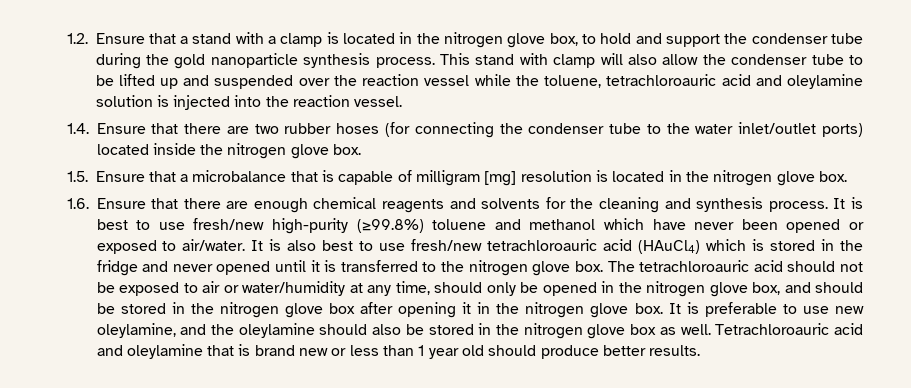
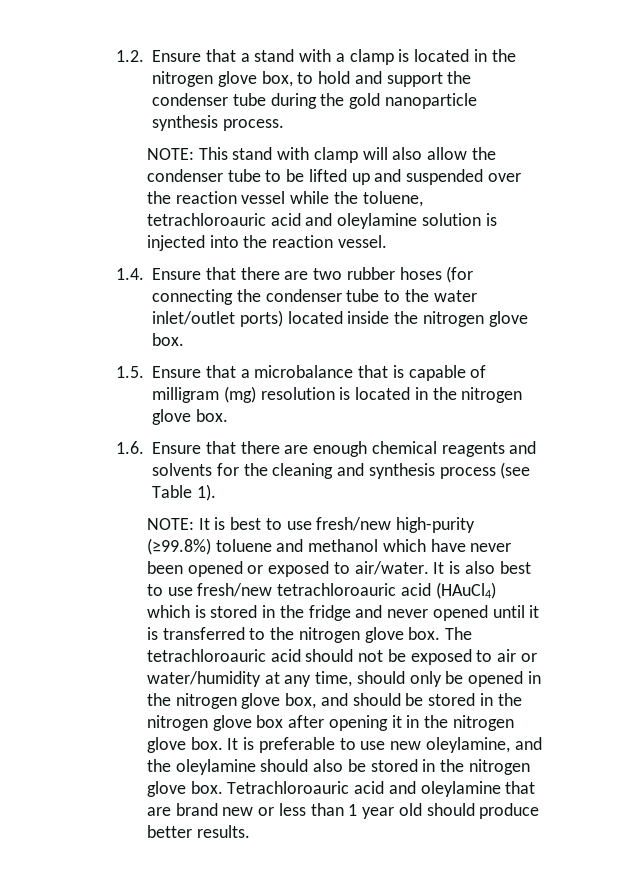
- 1.2. Ensure that a stand with a clamp is located in the nitrogen glove box, to hold and support the condenser tube during the gold nanoparticle synthesis process. This stand with clamp will also allow the condenser tube to be lifted up and suspended over the reaction vessel while the toluene, tetrachloroauric acid and oleylamine solution is injected into the reaction vessel.
+ 1.2. Ensure that a stand with a clamp is located in the nitrogen glove box, to hold and support the condenser tube during the gold nanoparticle synthesis process.
+ NOTE: This stand with clamp will also allow the condenser tube to be lifted up and suspended over the reaction vessel while the toluene, tetrachloroauric acid and oleylamine solution is injected into the reaction vessel.
- 1.5. Ensure that a microbalance that is capable of milligram [mg] resolution is located in the nitrogen glove box.
+ 1.5. Ensure that a microbalance that is capable of milligram (mg) resolution is located in the nitrogen glove box.
- 1.6. Ensure that there are enough chemical reagents and solvents for the cleaning and synthesis process. It is best to use fresh/new high-purity (≥99.8%) toluene and methanol which have never been opened or exposed to air/water.
+ 1.6. Ensure that there are enough chemical reagents and solvents for the cleaning and synthesis process (see Table 1).
+ NOTE: It is best to use fresh/new high-purity (≥99.8%) toluene and methanol which have never been opened or exposed to air/water.
- It is preferable to use new oleylamine, and the oleylamine should also be stored in the nitrogen glove box as well.
+ It is preferable to use new oleylamine, and the oleylamine should also be stored in the nitrogen glove box.
- Tetrachloroauric acid and oleylamine that is brand new or less than 1 year old should produce better results.
+ Tetrachloroauric acid and oleylamine that are brand new or less than 1 year old should produce better results.

